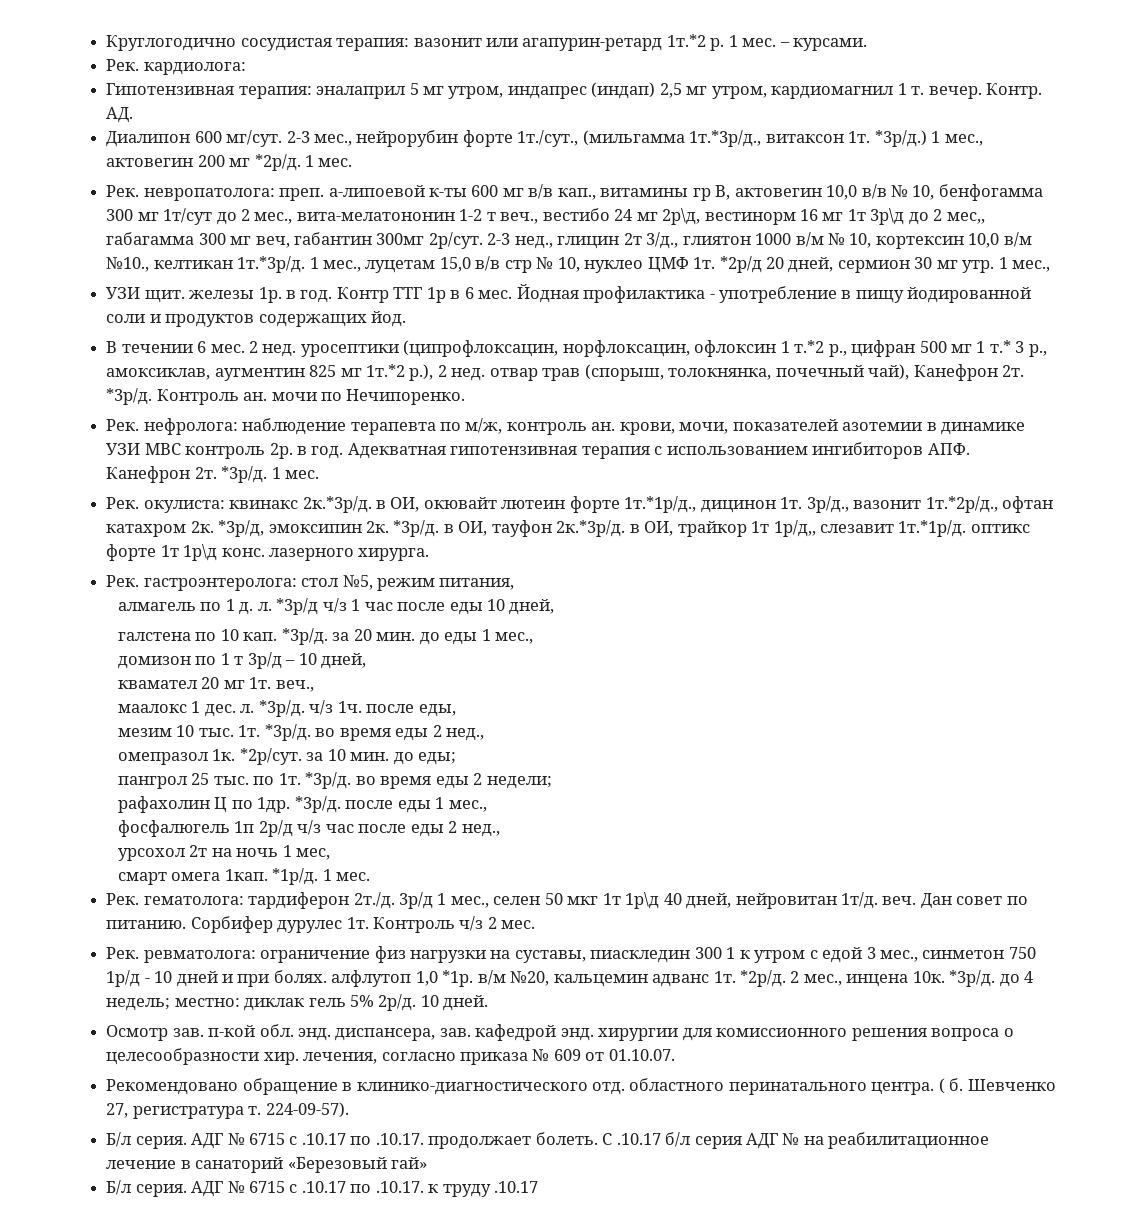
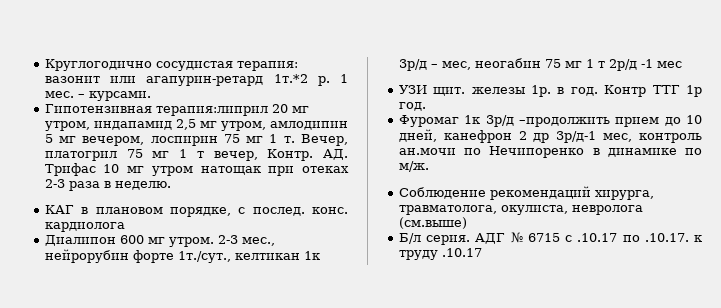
- Рек. кардиолога:
- Гипотензивная терапия: эналаприл 5 мг утром, индапрес (индап) 2,5 мг утром, кардиомагнил 1 т. вечер. Контр. АД.
+ Гипотензивная терапия:липрил 20 мг утром, индапамид 2,5 мг утром, амлодипин 5 мг вечером, лоспирин 75 мг 1 т. Вечер, платогрил 75 мг 1 т вечер, Контр. АД. Трифас 10 мг утром натощак при отеках 2-3 раза в неделю.
+ КАГ в плановом порядке, с послед. конс. кардиолога
- Диалипон 600 мг/сут.
+ Диалипон 600 мг утром.
- 2-3 мес., нейрорубин форте 1т./сут., (мильгамма 1т.*3р/д., витаксон 1т. *3р/д.) 1 мес., актовегин 200 мг *2р/д. 1 мес.
- Рек. невропатолога: преп. а-липоевой к-ты 600 мг в/в кап., витамины гр В, актовегин 10,0 в/в № 10, бенфогамма 300 мг 1т/сут до 2 мес., вита-мелатононин 1-2 т веч., вестибо 24 мг 2р\д, вестинорм 16 мг 1т 3р\д до 2 мес,, габагамма 300 мг веч, габантин 300мг 2р/сут. 2-3 нед., глицин 2т 3/д., глиятон 1000 в/м № 10, кортексин 10,0 в/м №10., келтикан 1т.*3р/д. 1 мес., луцетам 15,0 в/в стр № 10, нуклео ЦМФ 1т. *2р/д 20 дней, сермион 30 мг утр. 1 мес.,
+ 2-3 мес., нейрорубин форте 1т./сут., келтикан 1к 3р/д – мес, неогабин 75 мг 1 т 2р/д -1 мес
- Контр ТТГ 1р в 6 мес. Йодная профилактика - употребление в пищу йодированной соли и продуктов содержащих йод.
- В течении 6 мес. 2 нед. уросептики (ципрофлоксацин, норфлоксацин, офлоксин 1 т.*2 р., цифран 500 мг 1 т.* 3 р., амоксиклав, аугментин 825 мг 1т.*2 р.), 2 нед. отвар трав (спорыш, толокнянка, почечный чай), Канефрон 2т. *3р/д. Контроль ан. мочи по Нечипоренко.
- Рек. нефролога: наблюдение терапевта по м/ж, контроль ан. крови, мочи, показателей азотемии в динамике УЗИ МВС контроль 2р. в год. Адекватная гипотензивная терапия с использованием ингибиторов АПФ. Канефрон 2т. *3р/д. 1 мес.
- Рек. окулиста: квинакс 2к.*3р/д. в ОИ, окювайт лютеин форте 1т.*1р/д., дицинон 1т. 3р/д., вазонит 1т.*2р/д., офтан катахром 2к. *3р/д, эмоксипин 2к. *3р/д. в ОИ, тауфон 2к.*3р/д. в ОИ, трайкор 1т 1р/д,, слезавит 1т.*1р/д. оптикс форте 1т 1р\д конс. лазерного хирурга.
- Рек. гастроэнтеролога: стол №5, режим питания,
- алмагель по 1 д. л. *3р/д ч/з 1 час после еды 10 дней,
- галстена по 10 кап. *3р/д. за 20 мин. до еды 1 мес.,
- домизон по 1 т 3р/д – 10 дней,
- квамател 20 мг 1т. веч.,
- маалокс 1 дес. л. *3р/д. ч/з 1ч. после еды,
- мезим 10 тыс. 1т. *3р/д. во время еды 2 нед.,
- омепразол 1к. *2р/сут. за 10 мин. до еды;
- пангрол 25 тыс. по 1т. *3р/д. во время еды 2 недели;
- рафахолин Ц по 1др. *3р/д. после еды 1 мес.,
- фосфалюгель 1п 2р/д ч/з час после еды 2 нед.,
- урсохол 2т на ночь 1 мес,
- смарт омега 1кап. *1р/д. 1 мес.
- Рек. гематолога: тардиферон 2т./д. 3р/д 1 мес., селен 50 мкг 1т 1р\д 40 дней, нейровитан 1т/д. веч. Дан совет по питанию. Сорбифер дурулес 1т. Контроль ч/з 2 мес.
- Рек. ревматолога: ограничение физ нагрузки на суставы, пиаскледин 300 1 к утром с едой 3 мес., синметон 750 1р/д - 10 дней и при болях. алфлутоп 1,0 *1р. в/м №20, кальцемин адванс 1т. *2р/д. 2 мес., инцена 10к. *3р/д. до 4 недель; местно: диклак гель 5% 2р/д. 10 дней.
- Осмотр зав. п-кой обл. энд. диспансера, зав. кафедрой энд. хирургии для комиссионного решения вопроса о целесообразности хир. лечения, согласно приказа № 609 от 01.10.07.
- Рекомендовано обращение в клинико-диагностического отд. областного перинатального центра. ( б. Шевченко 27, регистратура т. 224-09-57).
- Б/л серия. АДГ № 6715 с .10.17 по .10.17. продолжает болеть. С .10.17 б/л серия АДГ № на реабилитационное лечение в санаторий «Березовый гай»
+ Контр ТТГ 1р год.
+ Фуромаг 1к 3р/д –продолжить прием до 10 дней, канефрон 2 др 3р/д-1 мес, контроль ан.мочи по Нечипоренко в динамике по м/ж.
+ Соблюдение рекомендаций хирурга, травматолога, окулиста, невролога (см.выше)

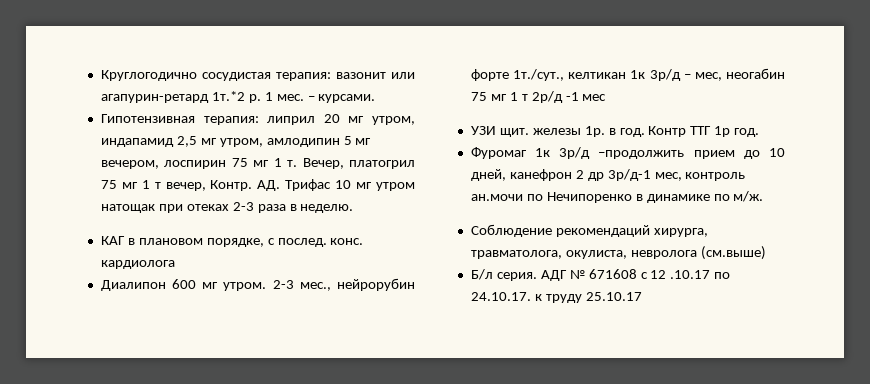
- Гипотензивная терапия:липрил 20 мг утром, индапамид 2,5 мг утром, амлодипин 5 мг вечером, лоспирин 75 мг 1 т. Вечер, платогрил 75 мг 1 т вечер, Контр.
+ Гипотензивная терапия: липрил 20 мг утром, индапамид 2,5 мг утром, амлодипин 5 мг вечером, лоспирин 75 мг 1 т. Вечер, платогрил 75 мг 1 т вечер, Контр.
- АДГ № 6715 с .10.17 по .10.17. к труду .10.17
+ АДГ № 671608 с 12 .10.17 по 24.10.17. к труду 25.10.17

